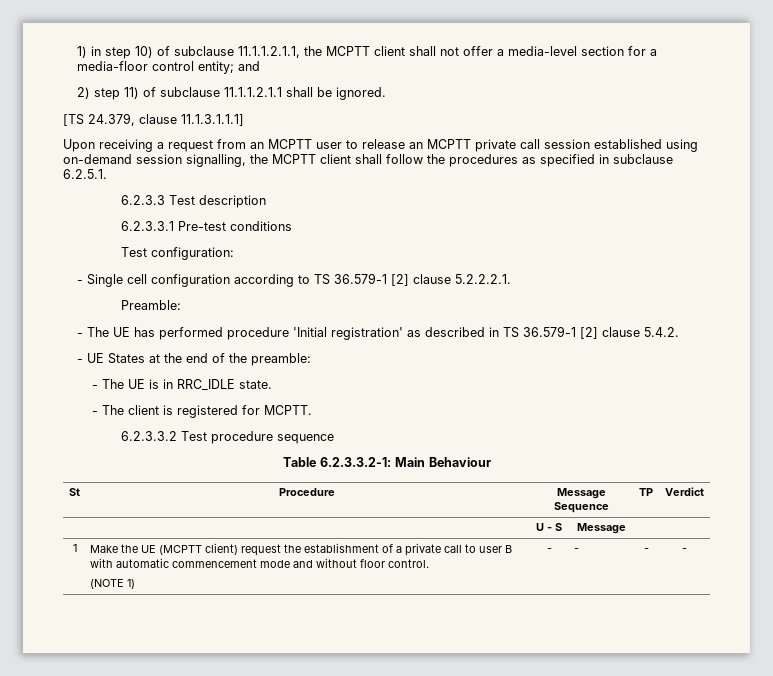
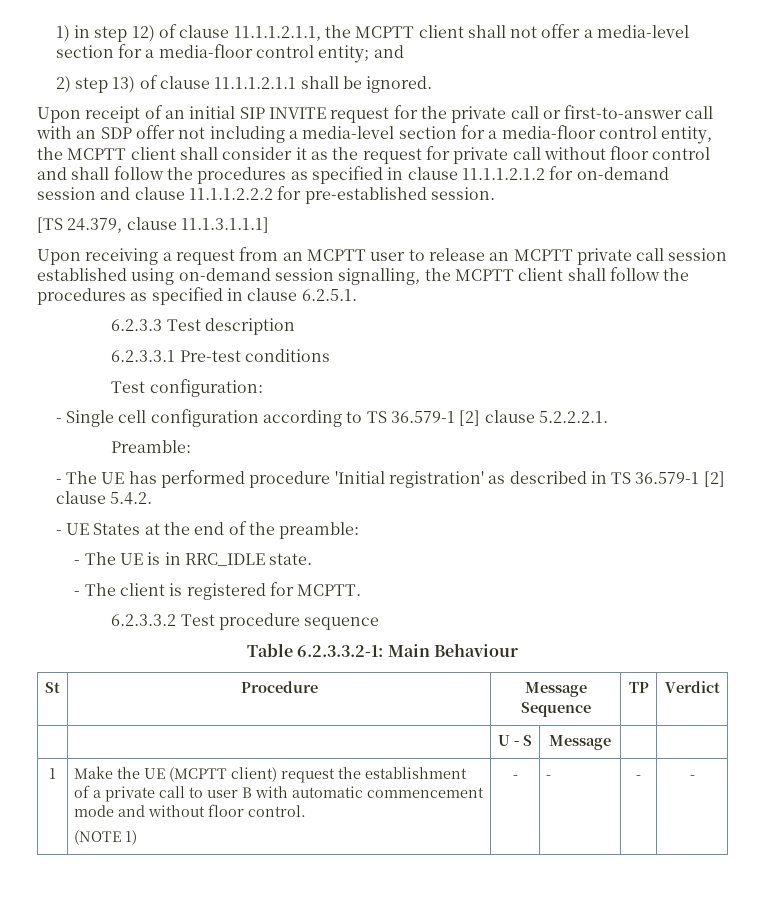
- 1) in step 10) of subclause 11.1.1.2.1.1, the MCPTT client shall not offer a media-level section for a media-floor control entity; and
+ 1) in step 12) of clause 11.1.1.2.1.1, the MCPTT client shall not offer a media-level section for a media-floor control entity; and
- 2) step 11) of subclause 11.1.1.2.1.1 shall be ignored.
+ 2) step 13) of clause 11.1.1.2.1.1 shall be ignored.
+ Upon receipt of an initial SIP INVITE request for the private call or first-to-answer call with an SDP offer not including a media-level section for a media-floor control entity, the MCPTT client shall consider it as the request for private call without floor control and shall follow the procedures as specified in clause 11.1.1.2.1.2 for on-demand session and clause 11.1.1.2.2.2 for pre-established session.
- Upon receiving a request from an MCPTT user to release an MCPTT private call session established using on-demand session signalling, the MCPTT client shall follow the procedures as specified in subclause 6.2.5.1.
+ Upon receiving a request from an MCPTT user to release an MCPTT private call session established using on-demand session signalling, the MCPTT client shall follow the procedures as specified in clause 6.2.5.1.

